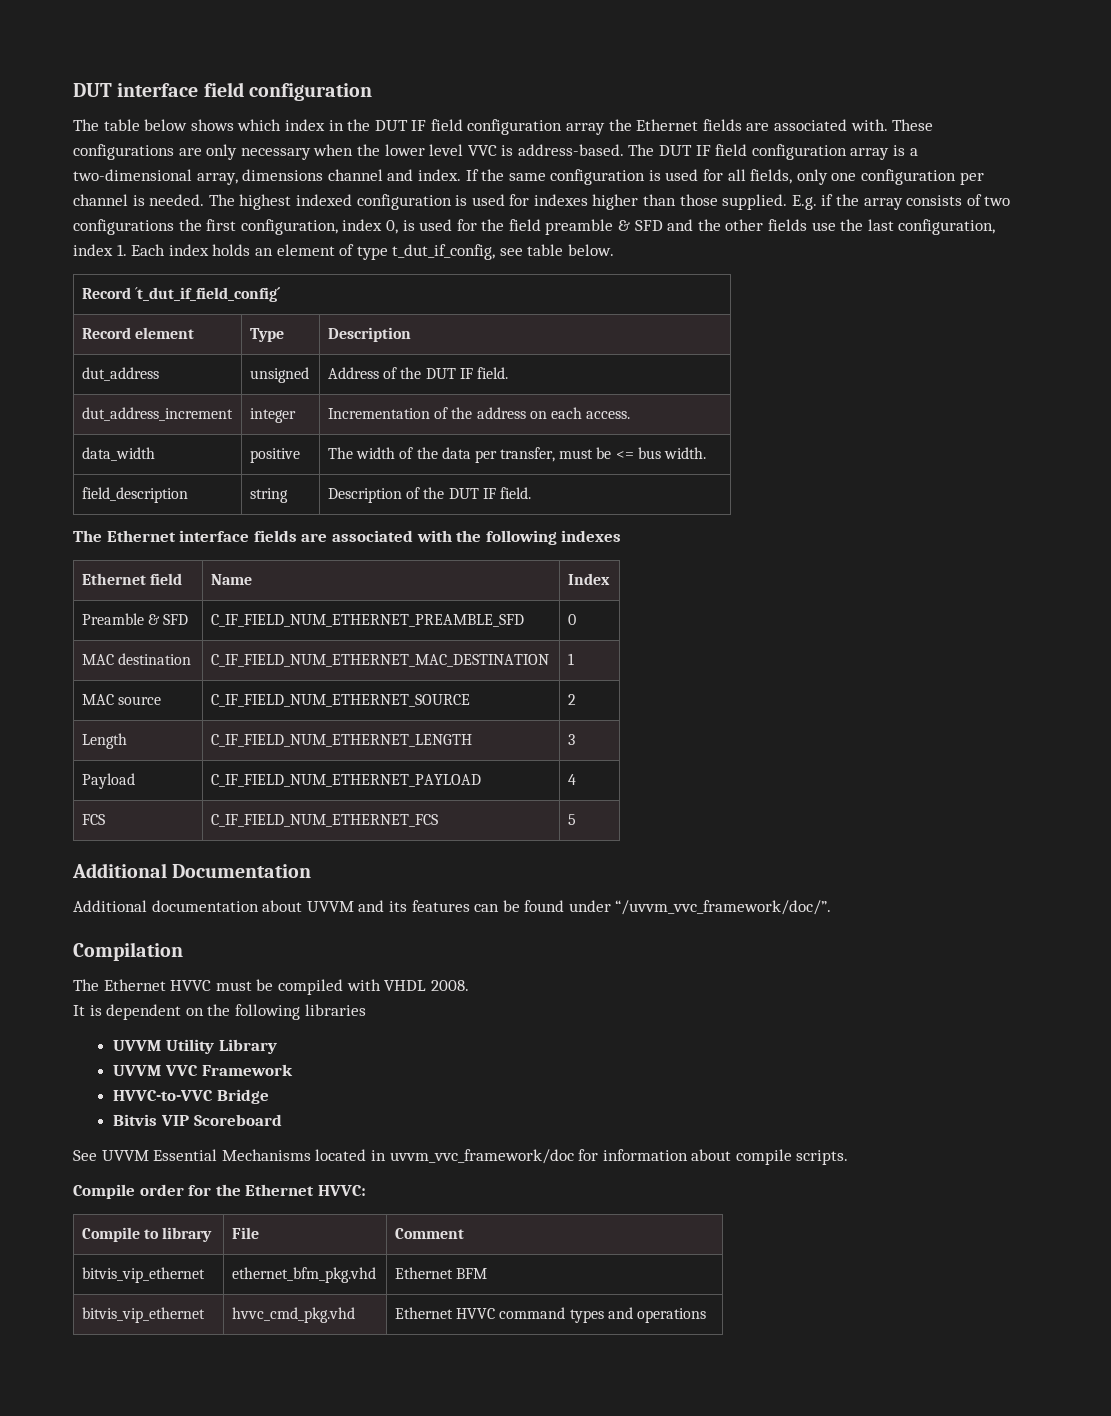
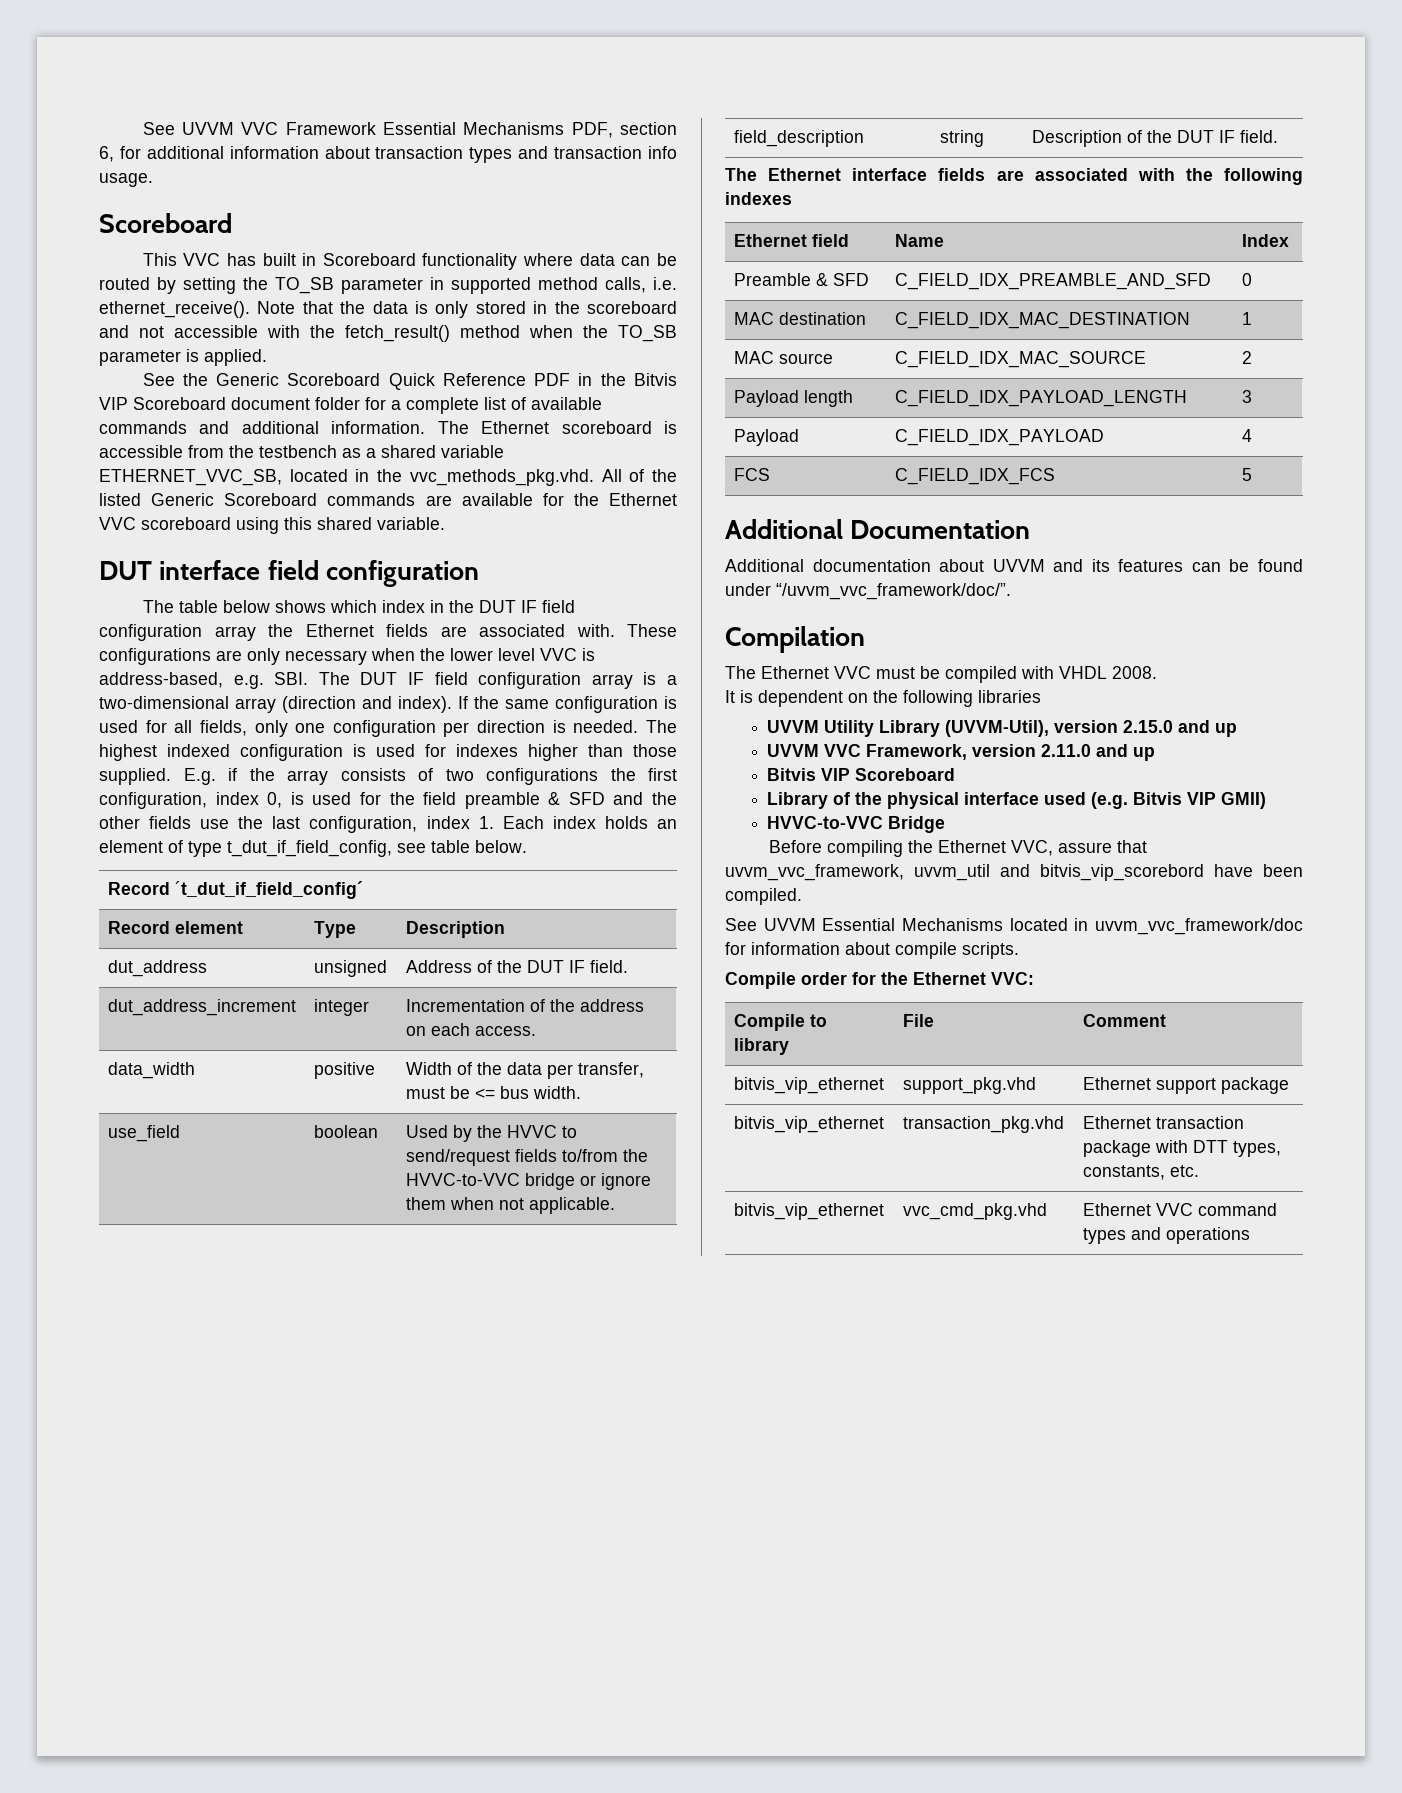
+ See UVVM VVC Framework Essential Mechanisms PDF, section 6, for additional information about transaction types and transaction info usage.
+ Scoreboard
+ This VVC has built in Scoreboard functionality where data can be routed by setting the TO_SB parameter in supported method calls, i.e. ethernet_receive(). Note that the data is only stored in the scoreboard and not accessible with the fetch_result() method when the TO_SB parameter is applied.
+ See the Generic Scoreboard Quick Reference PDF in the Bitvis VIP Scoreboard document folder for a complete list of available commands and additional information. The Ethernet scoreboard is accessible from the testbench as a shared variable ETHERNET_VVC_SB, located in the vvc_methods_pkg.vhd. All of the listed Generic Scoreboard commands are available for the Ethernet VVC scoreboard using this shared variable.
- These configurations are only necessary when the lower level VVC is address-based. The DUT IF field configuration array is a two-dimensional array, dimensions channel and index.
+ These configurations are only necessary when the lower level VVC is address-based, e.g. SBI. The DUT IF field configuration array is a two-dimensional array (direction and index).
- If the same configuration is used for all fields, only one configuration per channel is needed.
+ If the same configuration is used for all fields, only one configuration per direction is needed.
- E.g. if the array consists of two configurations the first configuration, index 0, is used for the field preamble & SFD and the other fields use the last configuration, index 1. Each index holds an element of type t_dut_if_config, see table below.
+ E.g. if the array consists of two configurations the first configuration, index 0, is used for the field preamble & SFD and the other fields use the last configuration, index 1. Each index holds an element of type t_dut_if_field_config, see table below.
- data_width | positive | The width of the data per transfer, must be <= bus width.
+ data_width | positive | Width of the data per transfer, must be <= bus width.
+ use_field | boolean | Used by the HVVC to send/request fields to/from the HVVC-to-VVC bridge or ignore them when not applicable.
- Preamble & SFD | C_IF_FIELD_NUM_ETHERNET_PREAMBLE_SFD | 0
+ Preamble & SFD | C_FIELD_IDX_PREAMBLE_AND_SFD | 0
- MAC destination | C_IF_FIELD_NUM_ETHERNET_MAC_DESTINATION | 1
+ MAC destination | C_FIELD_IDX_MAC_DESTINATION | 1
- MAC source | C_IF_FIELD_NUM_ETHERNET_SOURCE | 2
+ MAC source | C_FIELD_IDX_MAC_SOURCE | 2
- Length | C_IF_FIELD_NUM_ETHERNET_LENGTH | 3
+ Payload length | C_FIELD_IDX_PAYLOAD_LENGTH | 3
- Payload | C_IF_FIELD_NUM_ETHERNET_PAYLOAD | 4
+ Payload | C_FIELD_IDX_PAYLOAD | 4
- FCS | C_IF_FIELD_NUM_ETHERNET_FCS | 5
+ FCS | C_FIELD_IDX_FCS | 5
- The Ethernet HVVC must be compiled with VHDL 2008.
+ The Ethernet VVC must be compiled with VHDL 2008.
- UVVM Utility Library
- UVVM VVC Framework
+ UVVM Utility Library (UVVM-Util), version 2.15.0 and up
+ UVVM VVC Framework, version 2.11.0 and up
+ Bitvis VIP Scoreboard
+ Library of the physical interface used (e.g. Bitvis VIP GMII)
  HVVC-to-VVC Bridge
- Bitvis VIP Scoreboard
+ Before compiling the Ethernet VVC, assure that uvvm_vvc_framework, uvvm_util and bitvis_vip_scorebord have been compiled.
- Compile order for the Ethernet HVVC:
+ Compile order for the Ethernet VVC:
- bitvis_vip_ethernet | ethernet_bfm_pkg.vhd | Ethernet BFM
- bitvis_vip_ethernet | hvvc_cmd_pkg.vhd | Ethernet HVVC command types and operations
+ bitvis_vip_ethernet | support_pkg.vhd | Ethernet support package
+ bitvis_vip_ethernet | transaction_pkg.vhd | Ethernet transaction package with DTT types, constants, etc.
+ bitvis_vip_ethernet | vvc_cmd_pkg.vhd | Ethernet VVC command types and operations

